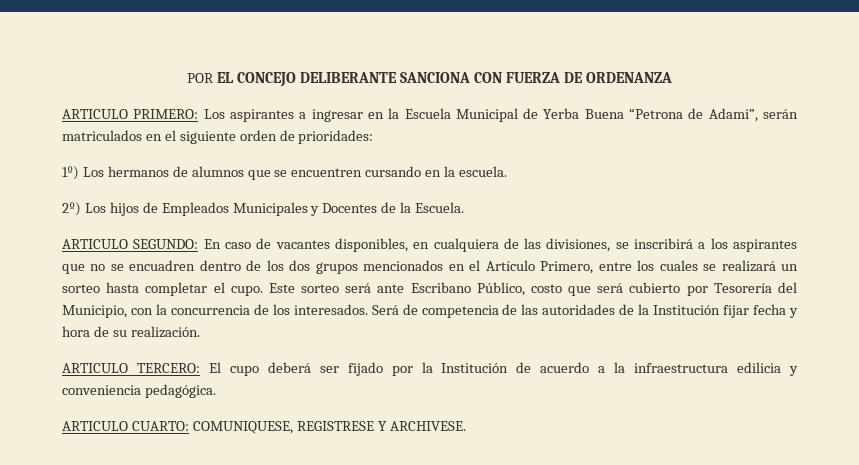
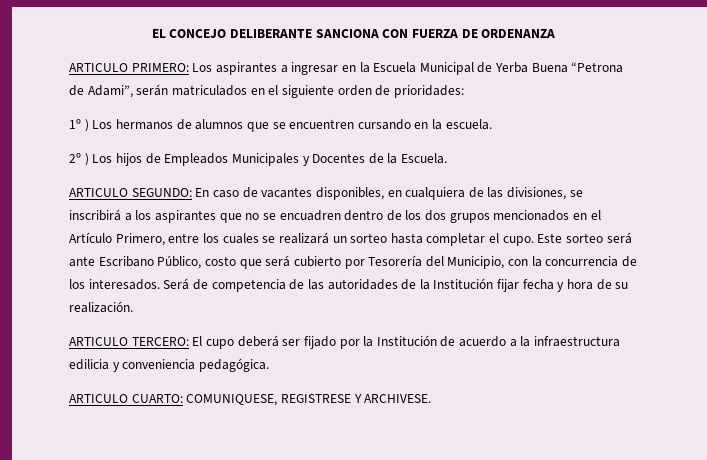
- POR EL CONCEJO DELIBERANTE SANCIONA CON FUERZA DE ORDENANZA
+ EL CONCEJO DELIBERANTE SANCIONA CON FUERZA DE ORDENANZA
- 1º) Los hermanos de alumnos que se encuentren cursando en la escuela.
+ 1º ) Los hermanos de alumnos que se encuentren cursando en la escuela.
- 2º) Los hijos de Empleados Municipales y Docentes de la Escuela.
+ 2º ) Los hijos de Empleados Municipales y Docentes de la Escuela.

